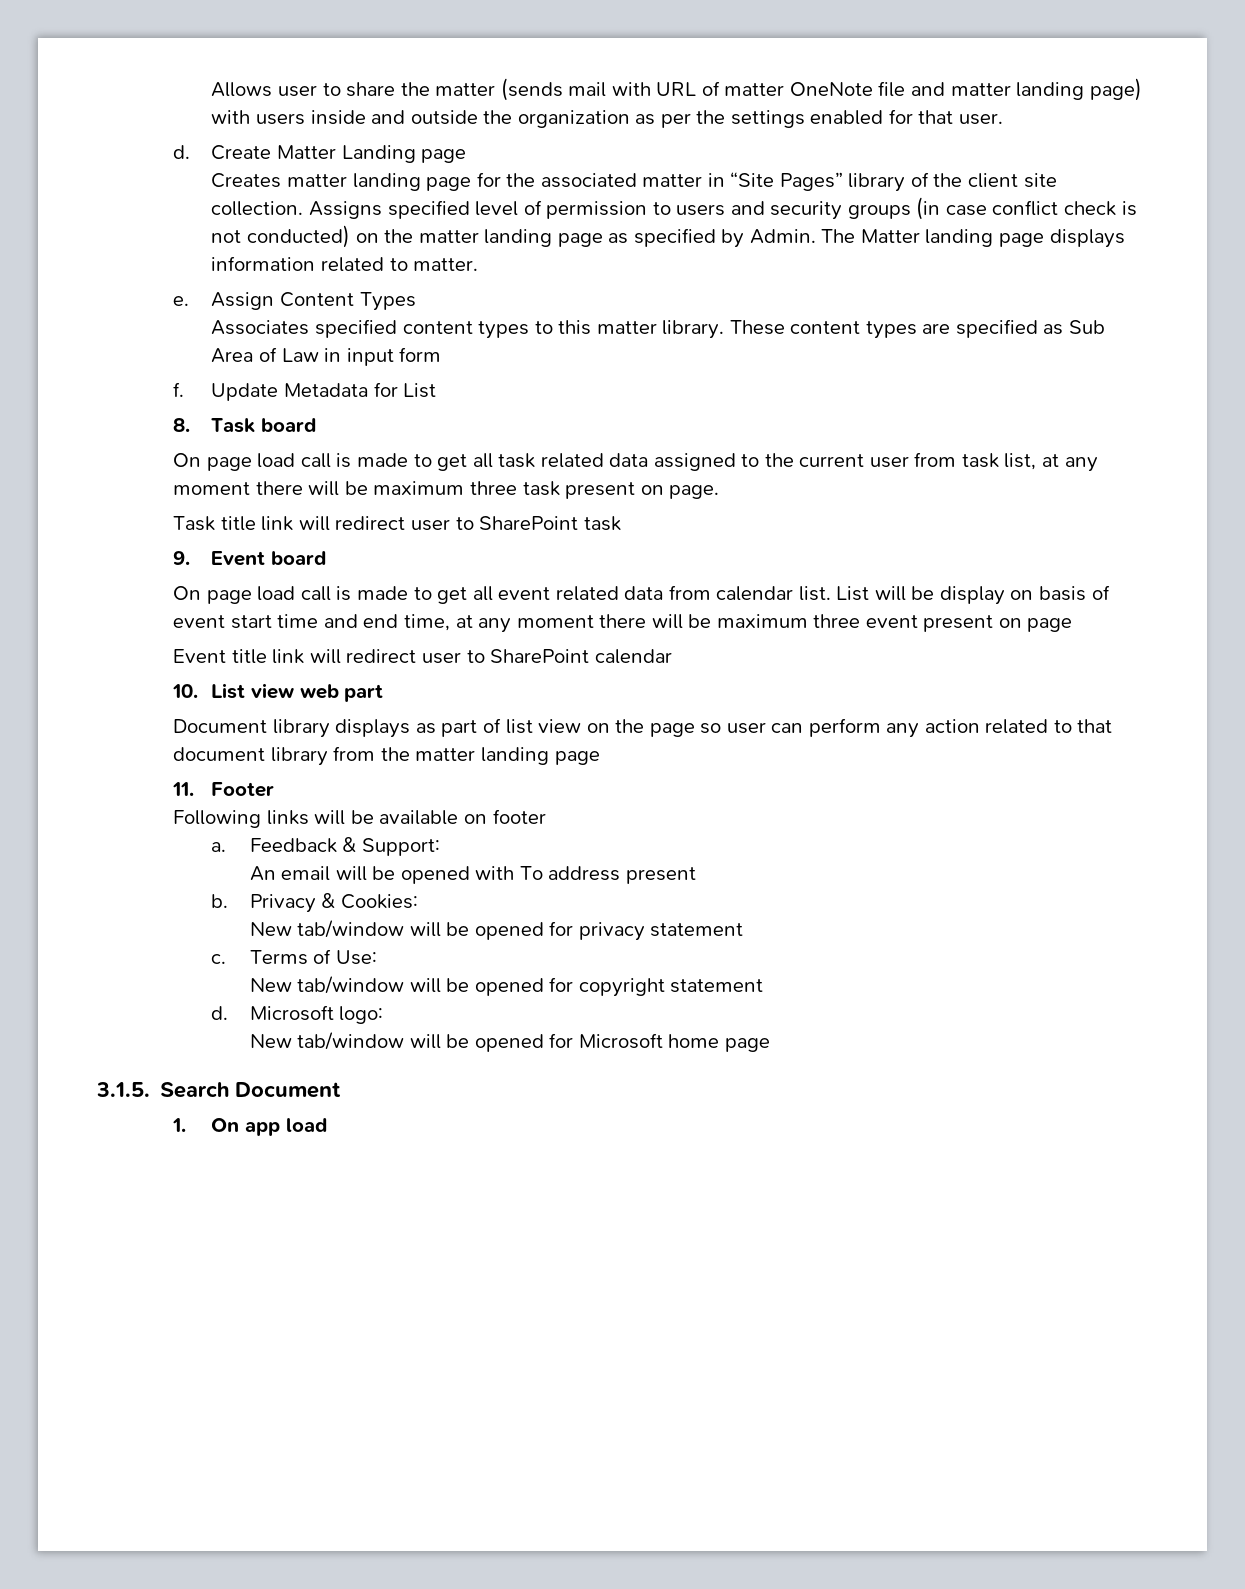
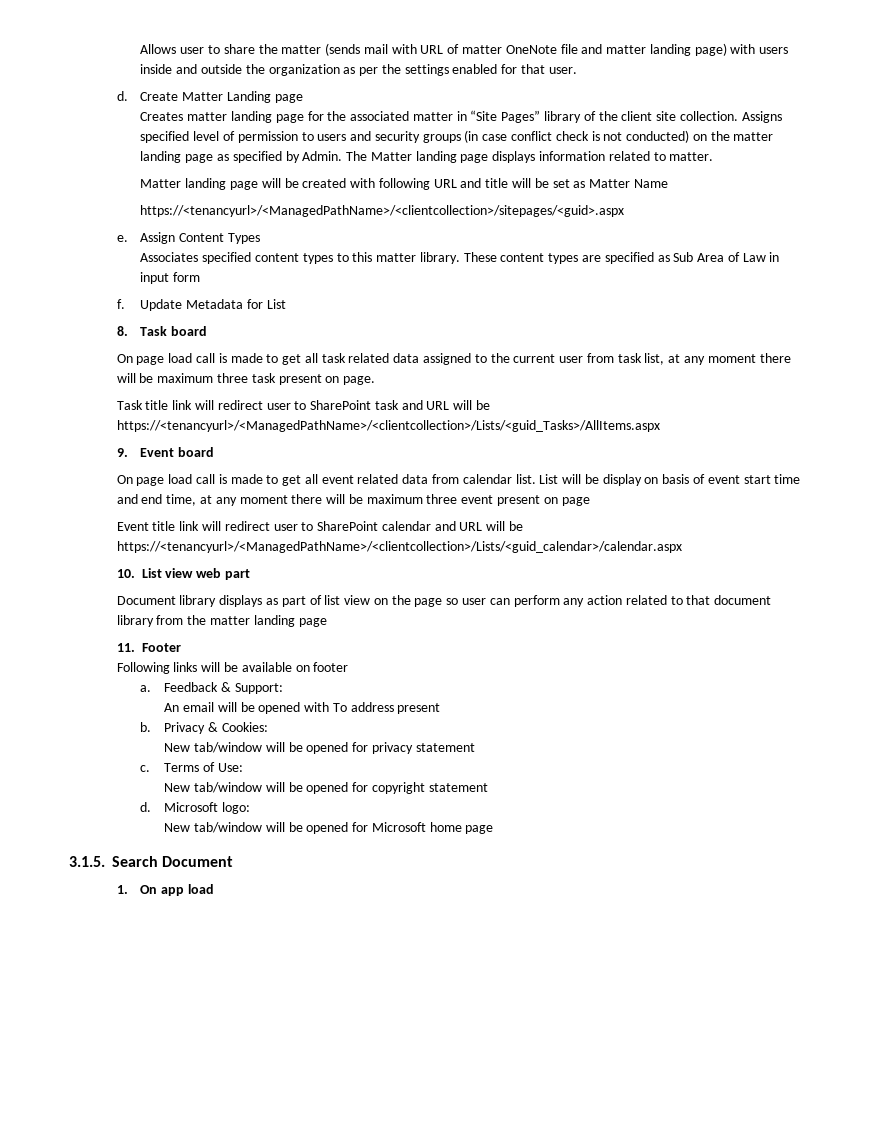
+ Matter landing page will be created with following URL and title will be set as Matter Name
+ https://<tenancyurl>/<ManagedPathName>/<clientcollection>/sitepages/<guid>.aspx
- Task title link will redirect user to SharePoint task
+ Task title link will redirect user to SharePoint task and URL will be https://<tenancyurl>/<ManagedPathName>/<clientcollection>/Lists/<guid_Tasks>/AllItems.aspx
- Event title link will redirect user to SharePoint calendar
+ Event title link will redirect user to SharePoint calendar and URL will be https://<tenancyurl>/<ManagedPathName>/<clientcollection>/Lists/<guid_calendar>/calendar.aspx

